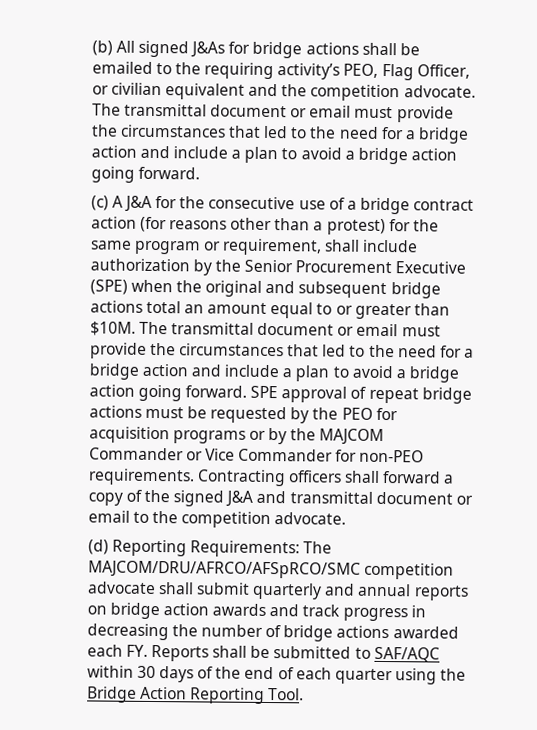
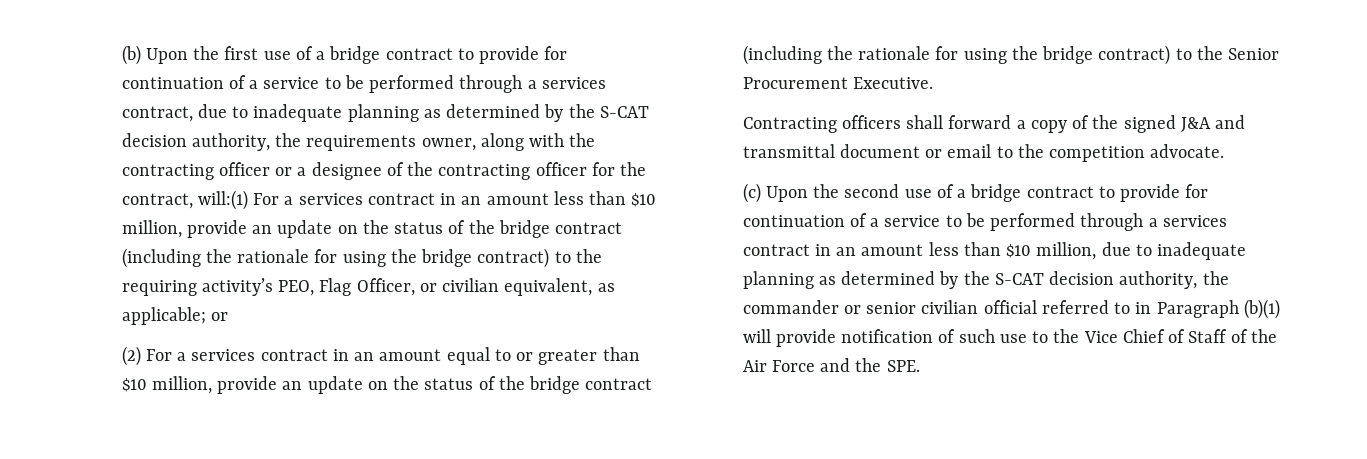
- (b) All signed J&As for bridge actions shall be emailed to the requiring activity’s PEO, Flag Officer, or civilian equivalent and the competition advocate. The transmittal document or email must provide the circumstances that led to the need for a bridge action and include a plan to avoid a bridge action going forward.
- (c) A J&A for the consecutive use of a bridge contract action (for reasons other than a protest) for the same program or requirement, shall include authorization by the Senior Procurement Executive (SPE) when the original and subsequent bridge actions total an amount equal to or greater than $10M. The transmittal document or email must provide the circumstances that led to the need for a bridge action and include a plan to avoid a bridge action going forward. SPE approval of repeat bridge actions must be requested by the PEO for acquisition programs or by the MAJCOM Commander or Vice Commander for non-PEO requirements. Contracting officers shall forward a copy of the signed J&A and transmittal document or email to the competition advocate.
+ (b) Upon the first use of a bridge contract to provide for continuation of a service to be performed through a services contract, due to inadequate planning as determined by the S-CAT decision authority, the requirements owner, along with the contracting officer or a designee of the contracting officer for the contract, will:(1) For a services contract in an amount less than $10 million, provide an update on the status of the bridge contract (including the rationale for using the bridge contract) to the requiring activity’s PEO, Flag Officer, or civilian equivalent, as applicable; or
+ (2) For a services contract in an amount equal to or greater than $10 million, provide an update on the status of the bridge contract (including the rationale for using the bridge contract) to the Senior Procurement Executive.
+ Contracting officers shall forward a copy of the signed J&A and transmittal document or email to the competition advocate.
- (d) Reporting Requirements: The MAJCOM/DRU/AFRCO/AFSpRCO/SMC competition advocate shall submit quarterly and annual reports on bridge action awards and track progress in decreasing the number of bridge actions awarded each FY. Reports shall be submitted to SAF/AQC within 30 days of the end of each quarter using the Bridge Action Reporting Tool.
+ (c) Upon the second use of a bridge contract to provide for continuation of a service to be performed through a services contract in an amount less than $10 million, due to inadequate planning as determined by the S-CAT decision authority, the commander or senior civilian official referred to in Paragraph (b)(1) will provide notification of such use to the Vice Chief of Staff of the Air Force and the SPE.

